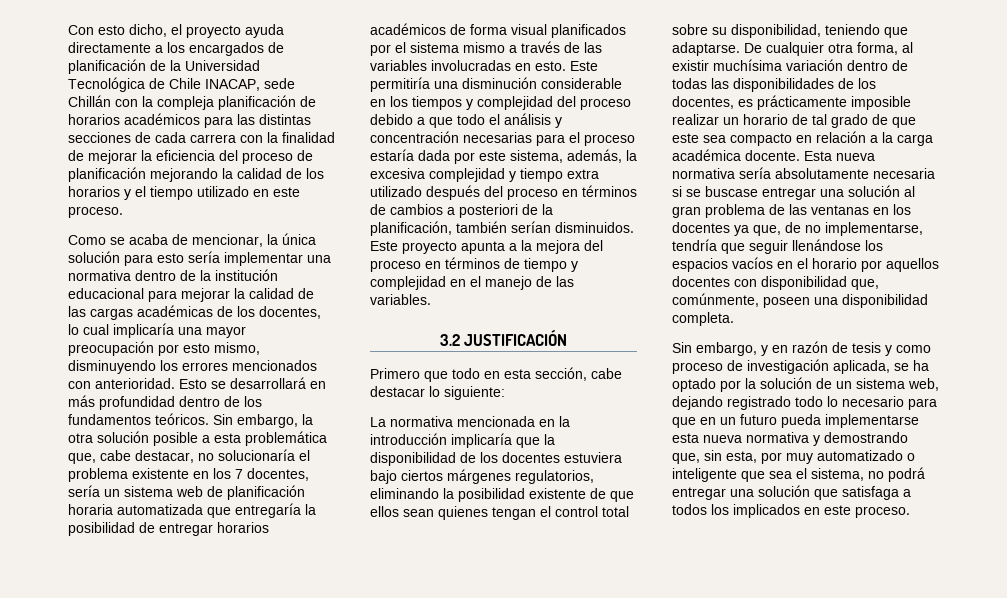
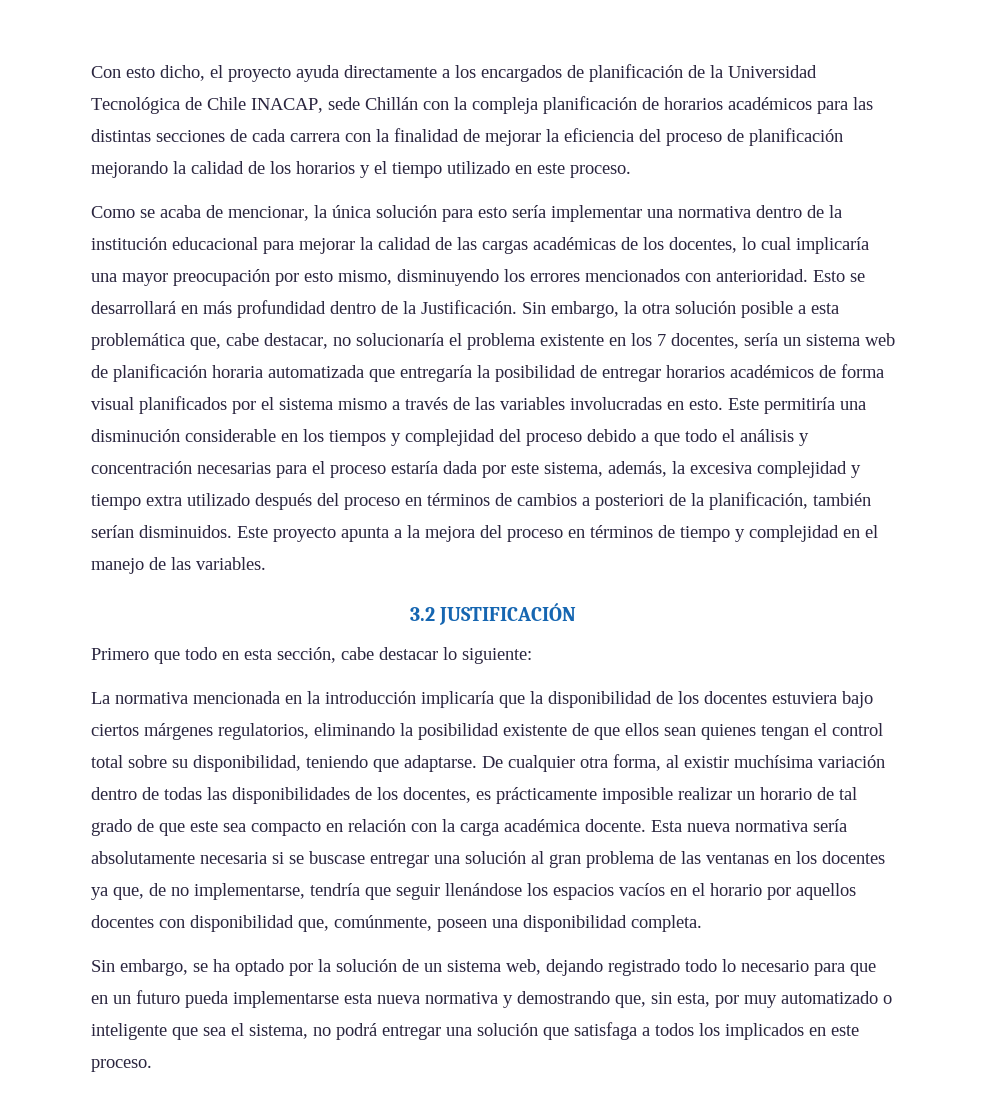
- Esto se desarrollará en más profundidad dentro de los fundamentos teóricos.
+ Esto se desarrollará en más profundidad dentro de la Justificación.
- De cualquier otra forma, al existir muchísima variación dentro de todas las disponibilidades de los docentes, es prácticamente imposible realizar un horario de tal grado de que este sea compacto en relación a la carga académica docente.
+ De cualquier otra forma, al existir muchísima variación dentro de todas las disponibilidades de los docentes, es prácticamente imposible realizar un horario de tal grado de que este sea compacto en relación con la carga académica docente.
- Sin embargo, y en razón de tesis y como proceso de investigación aplicada, se ha optado por la solución de un sistema web, dejando registrado todo lo necesario para que en un futuro pueda implementarse esta nueva normativa y demostrando que, sin esta, por muy automatizado o inteligente que sea el sistema, no podrá entregar una solución que satisfaga a todos los implicados en este proceso.
+ Sin embargo, se ha optado por la solución de un sistema web, dejando registrado todo lo necesario para que en un futuro pueda implementarse esta nueva normativa y demostrando que, sin esta, por muy automatizado o inteligente que sea el sistema, no podrá entregar una solución que satisfaga a todos los implicados en este proceso.

